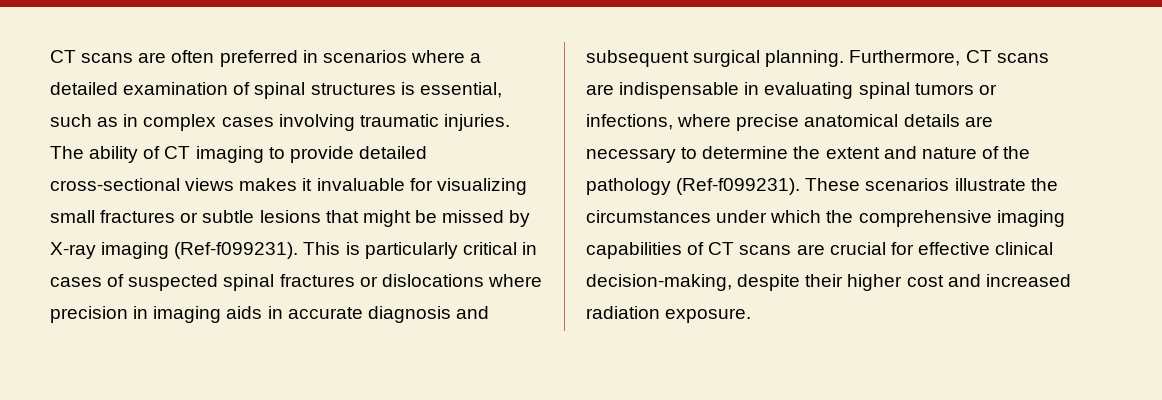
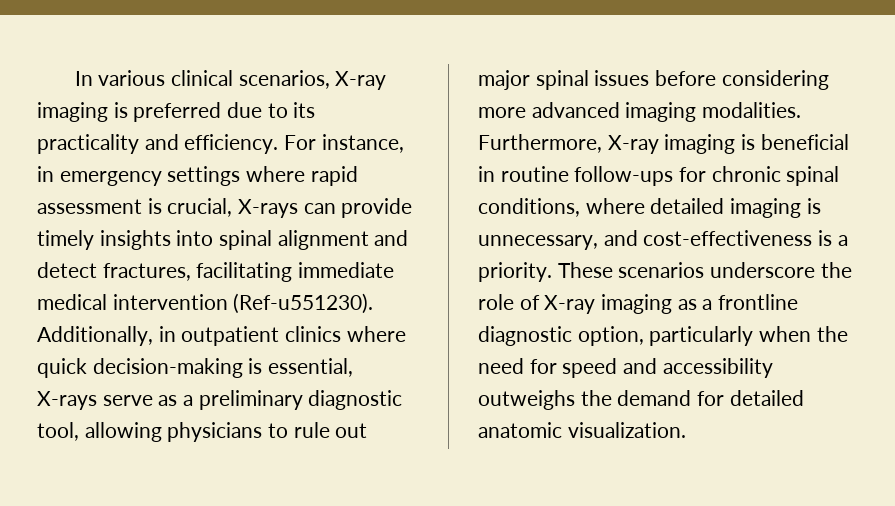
- CT scans are often preferred in scenarios where a detailed examination of spinal structures is essential, such as in complex cases involving traumatic injuries. The ability of CT imaging to provide detailed cross-sectional views makes it invaluable for visualizing small fractures or subtle lesions that might be missed by X-ray imaging (Ref-f099231). This is particularly critical in cases of suspected spinal fractures or dislocations where precision in imaging aids in accurate diagnosis and subsequent surgical planning. Furthermore, CT scans are indispensable in evaluating spinal tumors or infections, where precise anatomical details are necessary to determine the extent and nature of the pathology (Ref-f099231). These scenarios illustrate the circumstances under which the comprehensive imaging capabilities of CT scans are crucial for effective clinical decision-making, despite their higher cost and increased radiation exposure.
+ In various clinical scenarios, X-ray imaging is preferred due to its practicality and efficiency. For instance, in emergency settings where rapid assessment is crucial, X-rays can provide timely insights into spinal alignment and detect fractures, facilitating immediate medical intervention (Ref-u551230). Additionally, in outpatient clinics where quick decision-making is essential, X-rays serve as a preliminary diagnostic tool, allowing physicians to rule out major spinal issues before considering more advanced imaging modalities. Furthermore, X-ray imaging is beneficial in routine follow-ups for chronic spinal conditions, where detailed imaging is unnecessary, and cost-effectiveness is a priority. These scenarios underscore the role of X-ray imaging as a frontline diagnostic option, particularly when the need for speed and accessibility outweighs the demand for detailed anatomic visualization.

